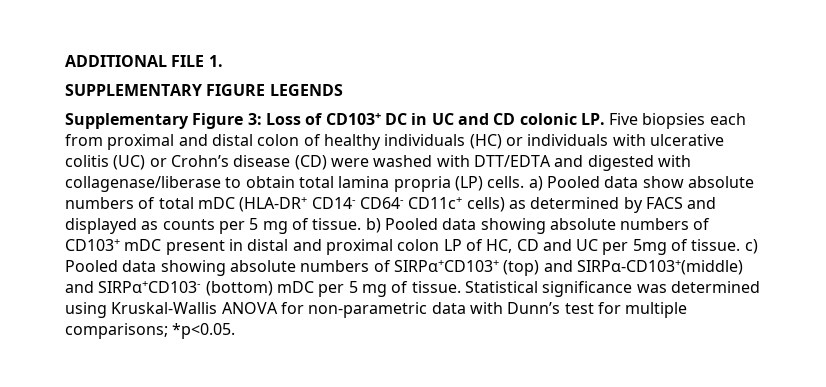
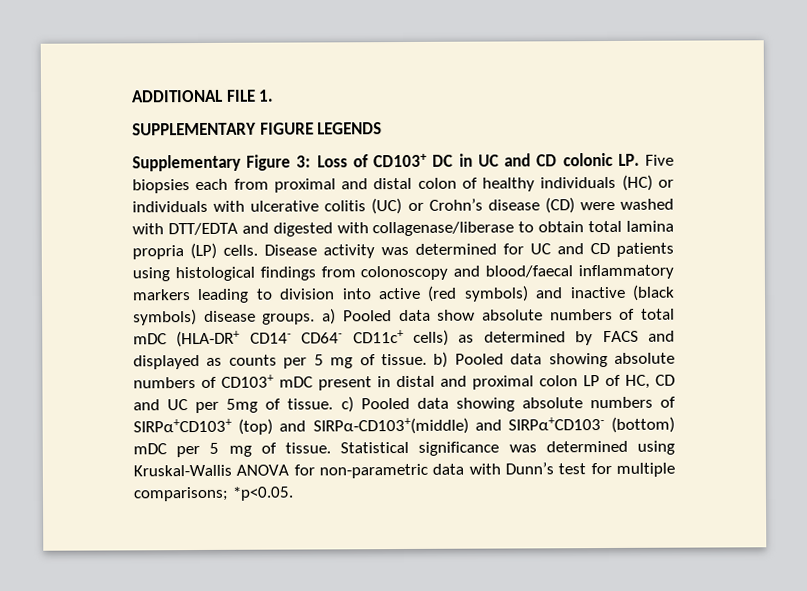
- Loss of CD103+ DC in UC and CD colonic LP. Five biopsies each from proximal and distal colon of healthy individuals (HC) or individuals with ulcerative colitis (UC) or Crohn’s disease (CD) were washed with DTT/EDTA and digested with collagenase/liberase to obtain total lamina propria (LP) cells. a) Pooled data show absolute numbers of total mDC (HLA-DR+ CD14- CD64- CD11c+ cells) as determined by FACS and displayed as counts per 5 mg of tissue. b) Pooled data showing absolute numbers of CD103+ mDC present in distal and proximal colon LP of HC, CD and UC per 5mg of tissue. c) Pooled data showing absolute numbers of SIRPα+CD103+ (top) and SIRPα-CD103+(middle) and SIRPα+CD103- (bottom) mDC per 5 mg of tissue.
+ Loss of CD103+ DC in UC and CD colonic LP. Five biopsies each from proximal and distal colon of healthy individuals (HC) or individuals with ulcerative colitis (UC) or Crohn’s disease (CD) were washed with DTT/EDTA and digested with collagenase/liberase to obtain total lamina propria (LP) cells. Disease activity was determined for UC and CD patients using histological findings from colonoscopy and blood/faecal inflammatory markers leading to division into active (red symbols) and inactive (black symbols) disease groups. a) Pooled data show absolute numbers of total mDC (HLA-DR+ CD14- CD64- CD11c+ cells) as determined by FACS and displayed as counts per 5 mg of tissue. b) Pooled data showing absolute numbers of CD103+ mDC present in distal and proximal colon LP of HC, CD and UC per 5mg of tissue. c) Pooled data showing absolute numbers of SIRPα+CD103+ (top) and SIRPα-CD103+(middle) and SIRPα+CD103- (bottom) mDC per 5 mg of tissue.

